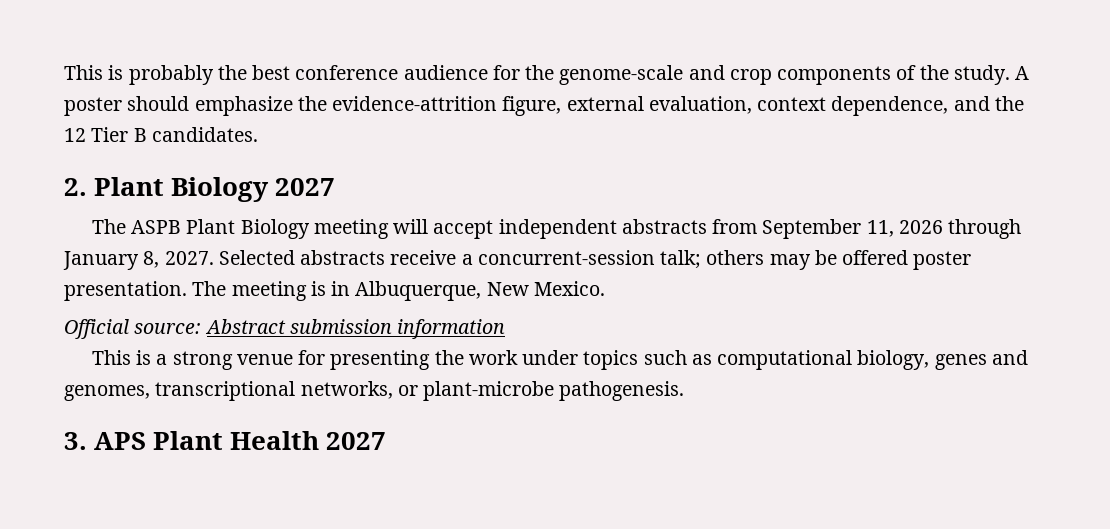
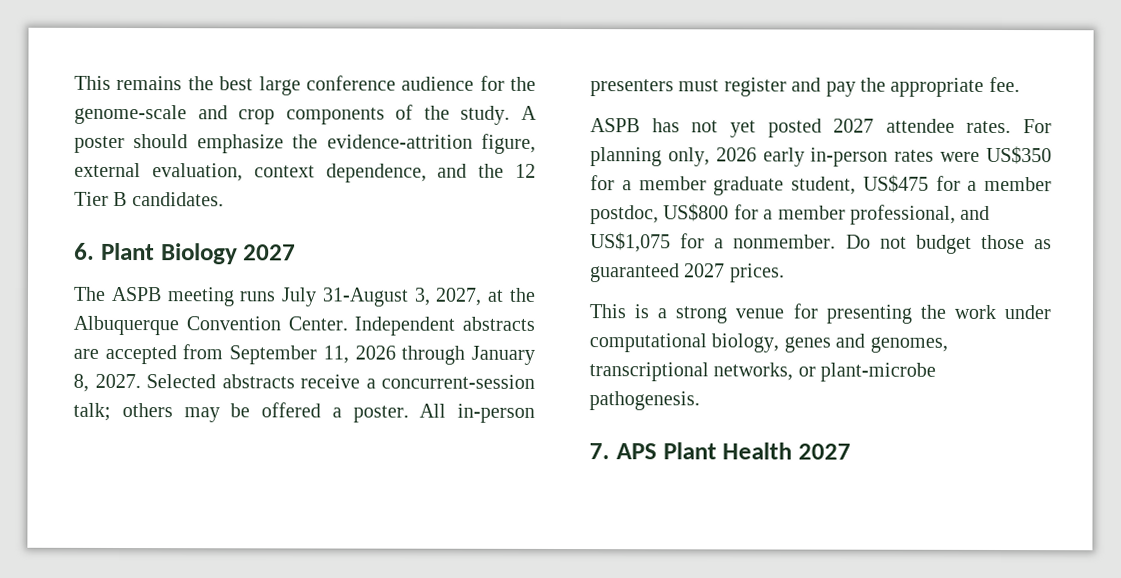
- This is probably the best conference audience for the genome-scale and crop components of the study.
+ This remains the best large conference audience for the genome-scale and crop components of the study.
- 2. Plant Biology 2027
+ 6. Plant Biology 2027
- The ASPB Plant Biology meeting will accept independent abstracts from September 11, 2026 through January 8, 2027.
+ The ASPB meeting runs July 31-August 3, 2027, at the Albuquerque Convention Center. Independent abstracts are accepted from September 11, 2026 through January 8, 2027.
- Selected abstracts receive a concurrent-session talk; others may be offered poster presentation. The meeting is in Albuquerque, New Mexico.
- Official source: Abstract submission information
+ Selected abstracts receive a concurrent-session talk; others may be offered a poster. All in-person presenters must register and pay the appropriate fee.
+ ASPB has not yet posted 2027 attendee rates. For planning only, 2026 early in-person rates were US$350 for a member graduate student, US$475 for a member postdoc, US$800 for a member professional, and US$1,075 for a nonmember. Do not budget those as guaranteed 2027 prices.
- This is a strong venue for presenting the work under topics such as computational biology, genes and genomes, transcriptional networks, or plant-microbe pathogenesis.
+ This is a strong venue for presenting the work under computational biology, genes and genomes, transcriptional networks, or plant-microbe pathogenesis.
- 3. APS Plant Health 2027
+ 7. APS Plant Health 2027

